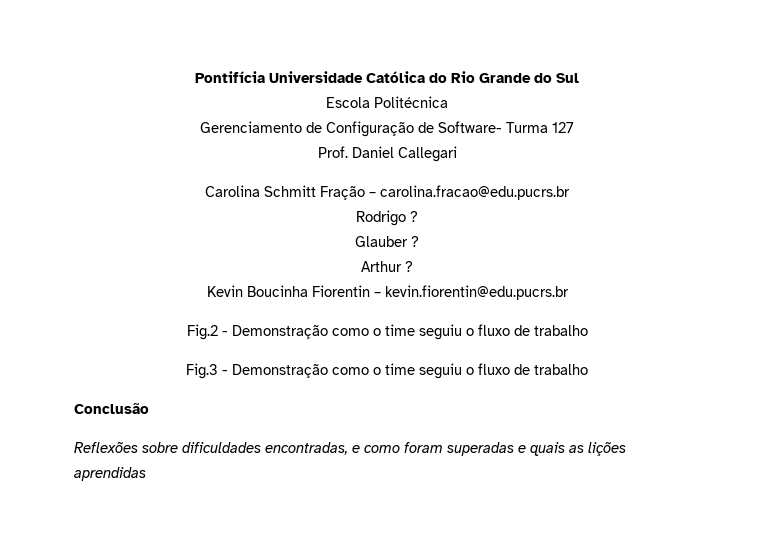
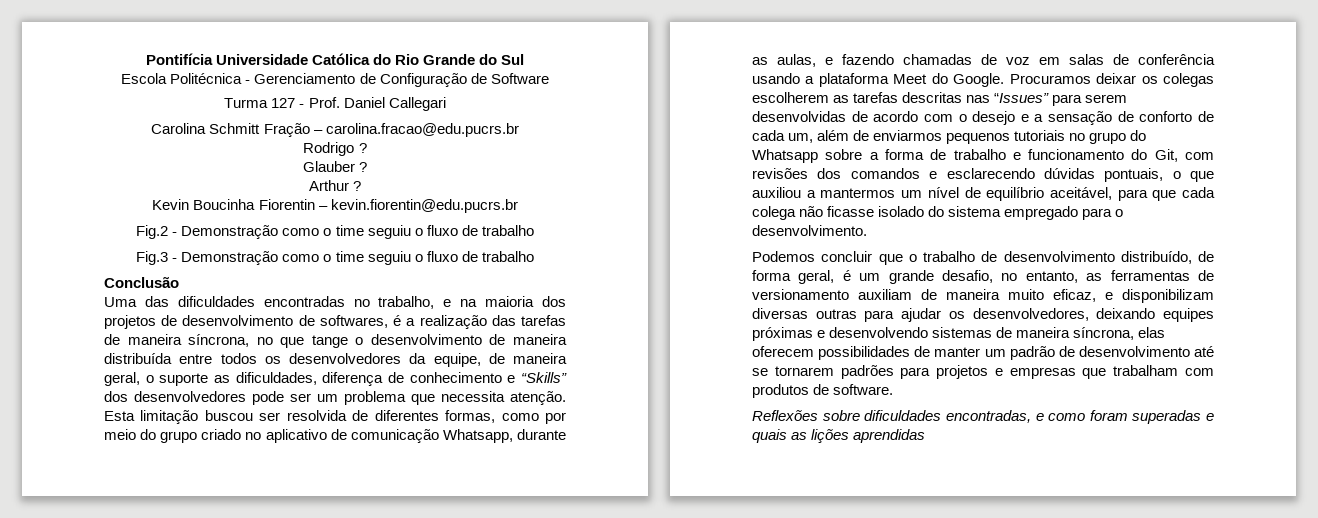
- Escola Politécnica
- Gerenciamento de Configuração de Software- Turma 127
- Prof. Daniel Callegari
+ Escola Politécnica - Gerenciamento de Configuração de Software
+ Turma 127 - Prof. Daniel Callegari
+ Uma das dificuldades encontradas no trabalho, e na maioria dos projetos de desenvolvimento de softwares, é a realização das tarefas de maneira síncrona, no que tange o desenvolvimento de maneira distribuída entre todos os desenvolvedores da equipe, de maneira geral, o suporte as dificuldades, diferença de conhecimento e “Skills” dos desenvolvedores pode ser um problema que necessita atenção. Esta limitação buscou ser resolvida de diferentes formas, como por meio do grupo criado no aplicativo de comunicação Whatsapp, durante as aulas, e fazendo chamadas de voz em salas de conferência usando a plataforma Meet do Google. Procuramos deixar os colegas escolherem as tarefas descritas nas “Issues” para serem desenvolvidas de acordo com o desejo e a sensação de conforto de cada um, além de enviarmos pequenos tutoriais no grupo do Whatsapp sobre a forma de trabalho e funcionamento do Git, com revisões dos comandos e esclarecendo dúvidas pontuais, o que auxiliou a mantermos um nível de equilíbrio aceitável, para que cada colega não ficasse isolado do sistema empregado para o desenvolvimento.
+ Podemos concluir que o trabalho de desenvolvimento distribuído, de forma geral, é um grande desafio, no entanto, as ferramentas de versionamento auxiliam de maneira muito eficaz, e disponibilizam diversas outras para ajudar os desenvolvedores, deixando equipes próximas e desenvolvendo sistemas de maneira síncrona, elas oferecem possibilidades de manter um padrão de desenvolvimento até se tornarem padrões para projetos e empresas que trabalham com produtos de software.

